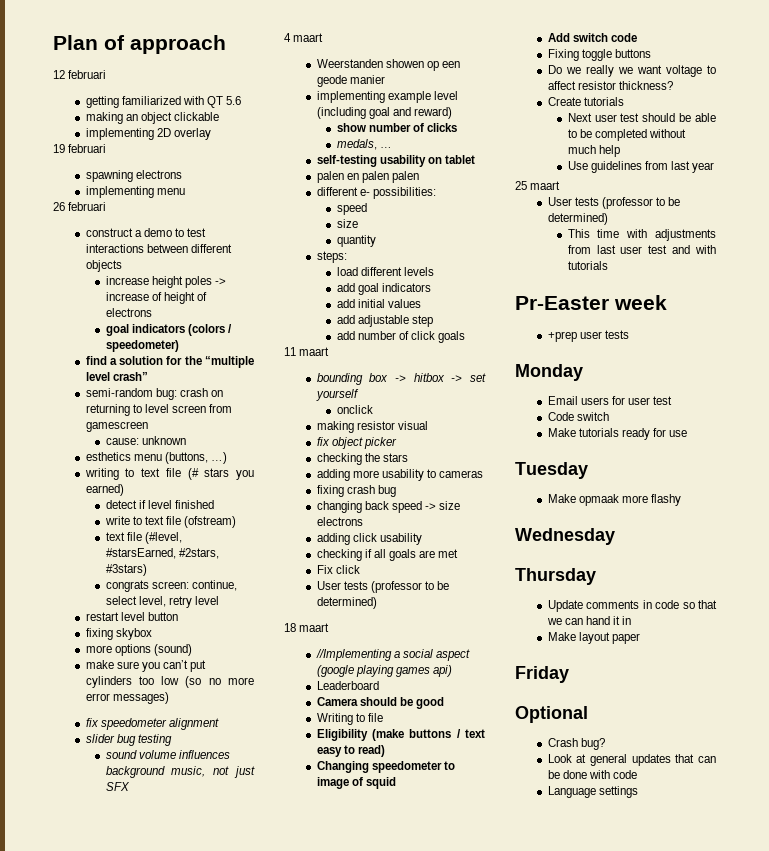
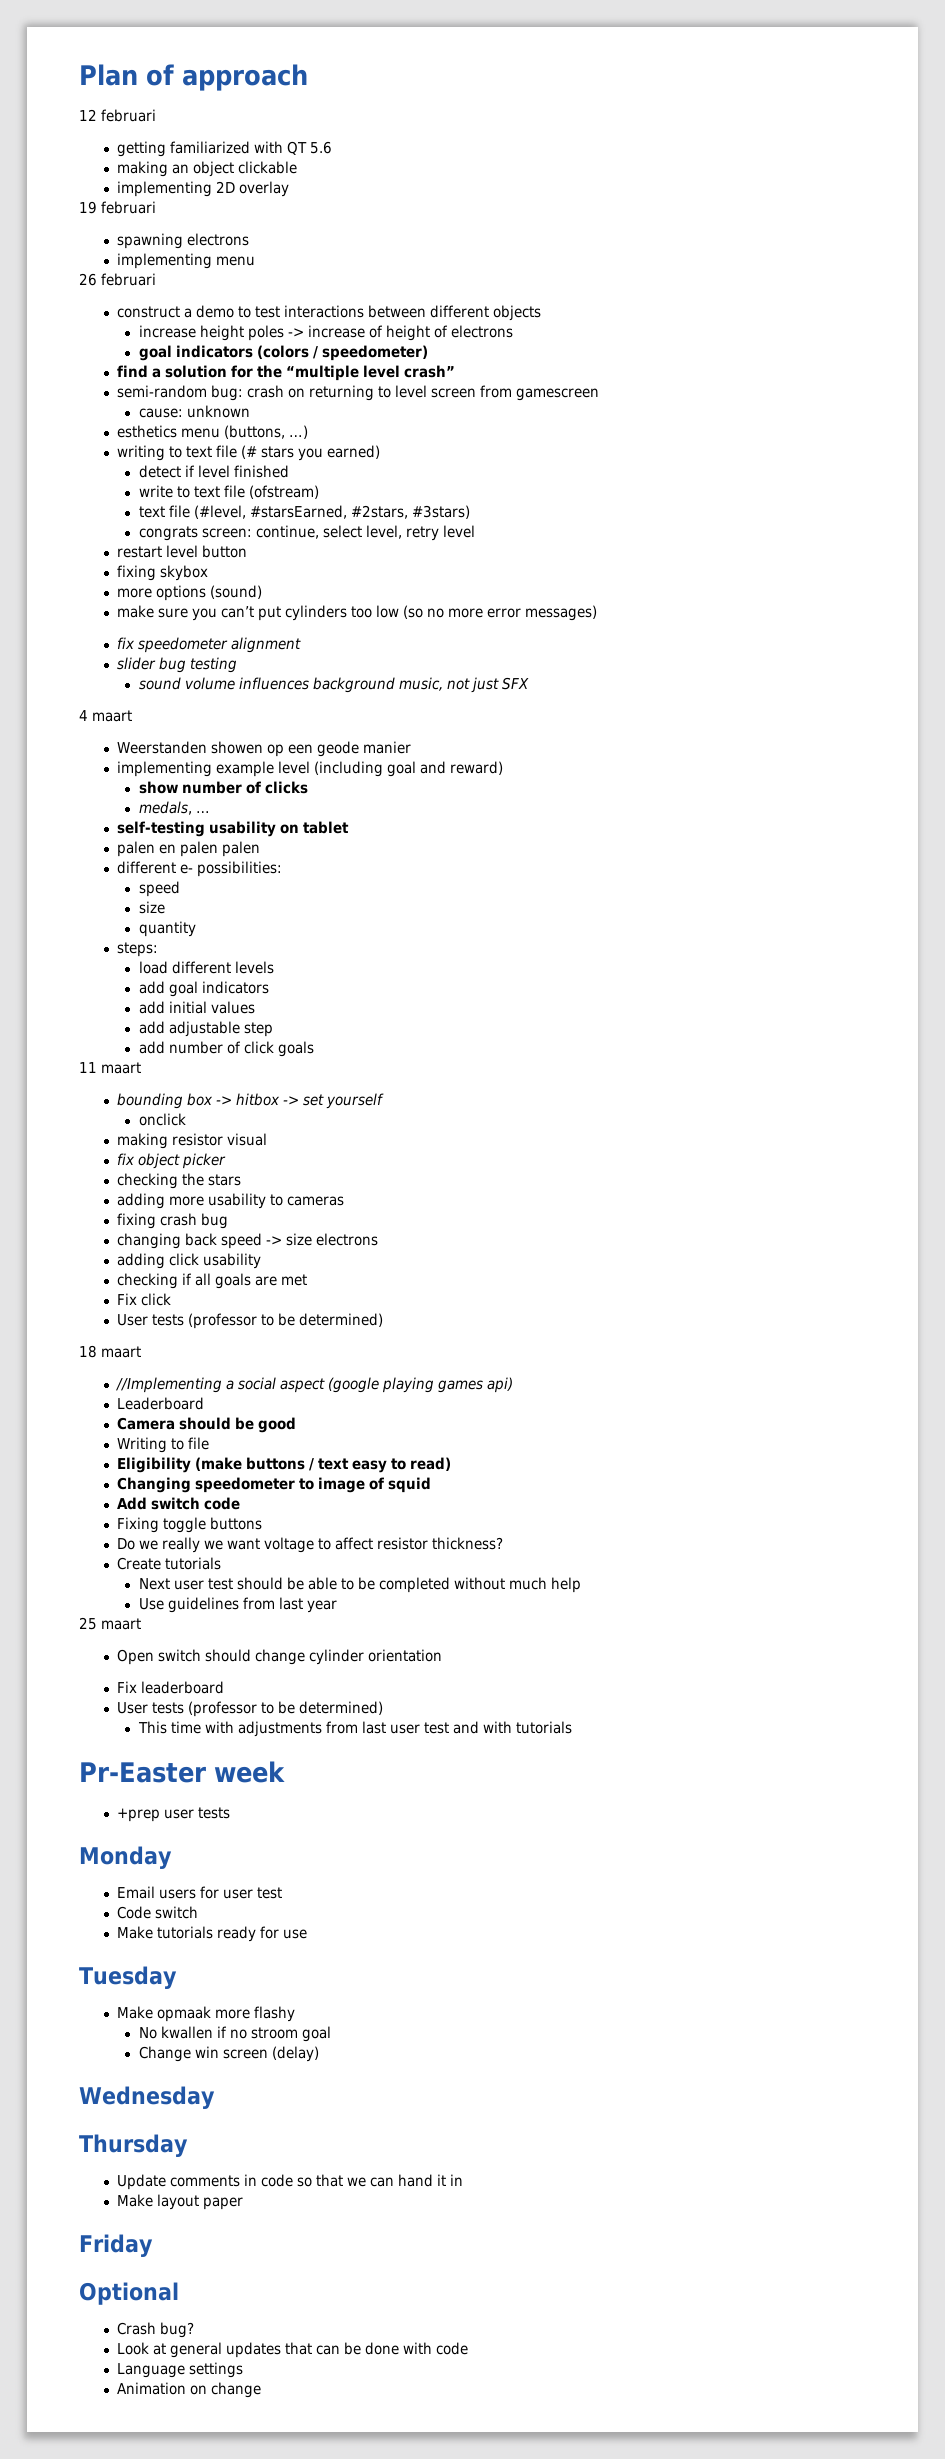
+ Open switch should change cylinder orientation
+ Fix leaderboard
+ No kwallen if no stroom goal
+ Change win screen (delay)
+ Animation on change

